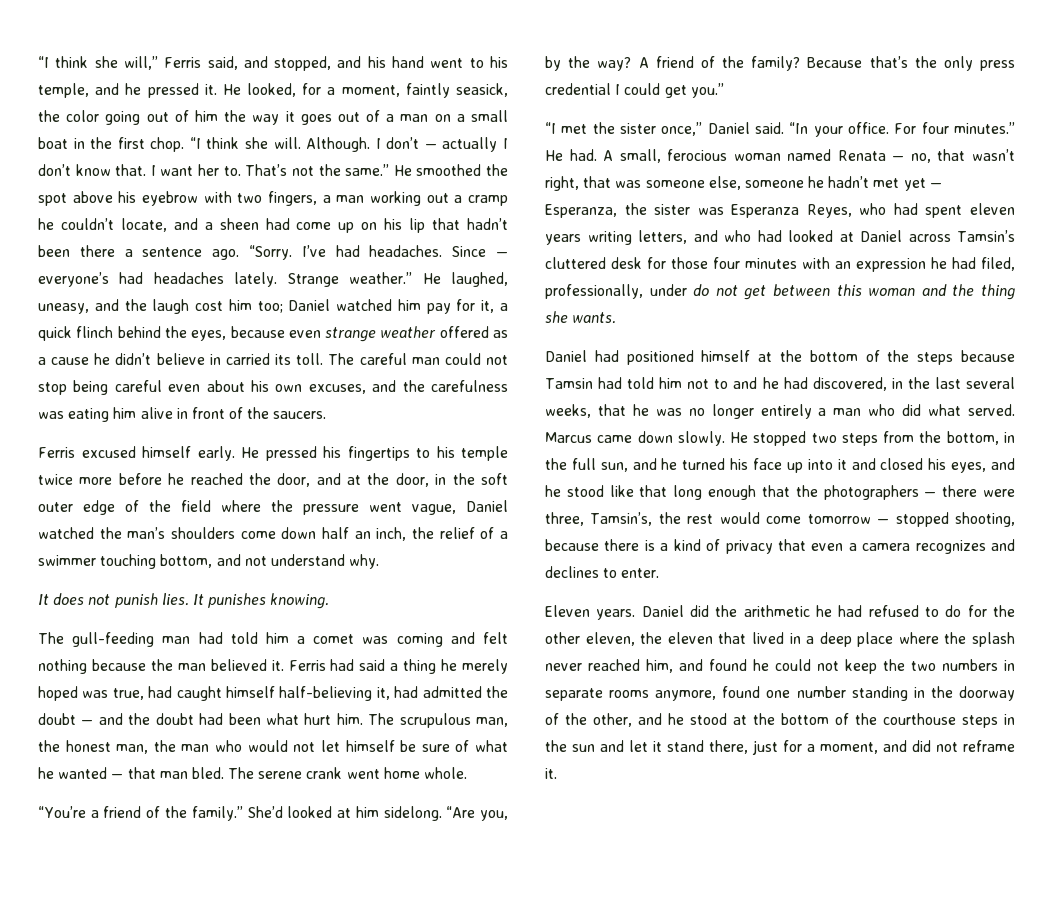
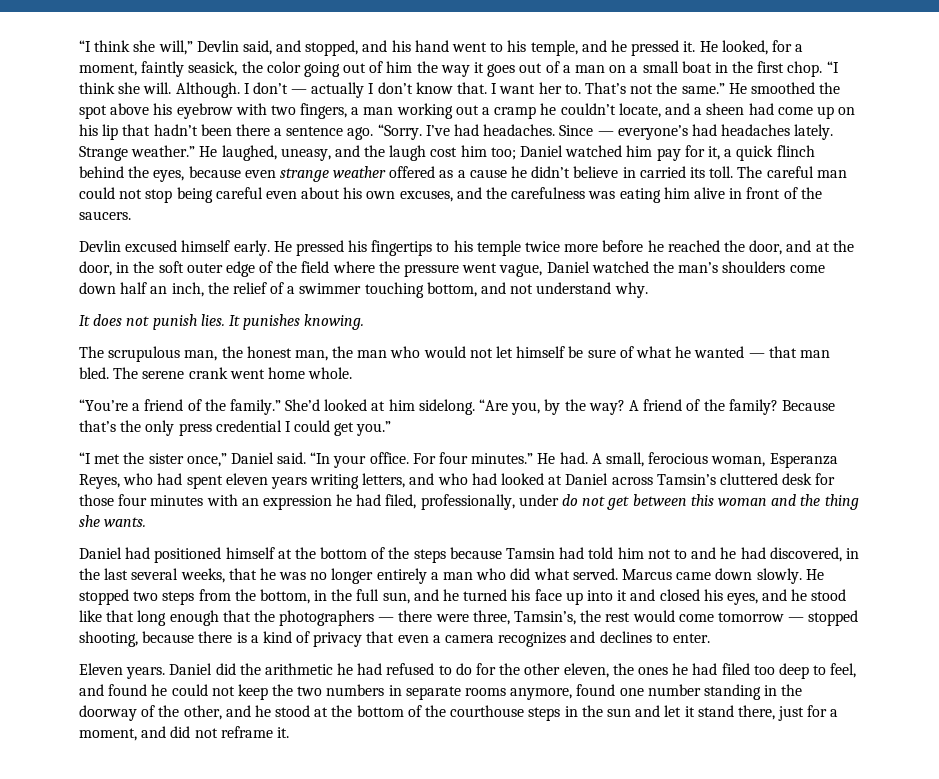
- “I think she will,” Ferris said, and stopped, and his hand went to his temple, and he pressed it.
+ “I think she will,” Devlin said, and stopped, and his hand went to his temple, and he pressed it.
- Ferris excused himself early.
+ Devlin excused himself early.
- The gull-feeding man had told him a comet was coming and felt nothing because the man believed it. Ferris had said a thing he merely hoped was true, had caught himself half-believing it, had admitted the doubt — and the doubt had been what hurt him. The scrupulous man, the honest man, the man who would not let himself be sure of what he wanted — that man bled.
+ The scrupulous man, the honest man, the man who would not let himself be sure of what he wanted — that man bled.
- A small, ferocious woman named Renata — no, that wasn’t right, that was someone else, someone he hadn’t met yet — Esperanza, the sister was Esperanza Reyes, who had spent eleven years writing letters, and who had looked at Daniel across Tamsin’s cluttered desk for those four minutes with an expression he had filed, professionally, under do not get between this woman and the thing she wants.
+ A small, ferocious woman, Esperanza Reyes, who had spent eleven years writing letters, and who had looked at Daniel across Tamsin’s cluttered desk for those four minutes with an expression he had filed, professionally, under do not get between this woman and the thing she wants.
- Daniel did the arithmetic he had refused to do for the other eleven, the eleven that lived in a deep place where the splash never reached him, and found he could not keep the two numbers in separate rooms anymore, found one number standing in the doorway of the other, and he stood at the bottom of the courthouse steps in the sun and let it stand there, just for a moment, and did not reframe it.
+ Daniel did the arithmetic he had refused to do for the other eleven, the ones he had filed too deep to feel, and found he could not keep the two numbers in separate rooms anymore, found one number standing in the doorway of the other, and he stood at the bottom of the courthouse steps in the sun and let it stand there, just for a moment, and did not reframe it.

